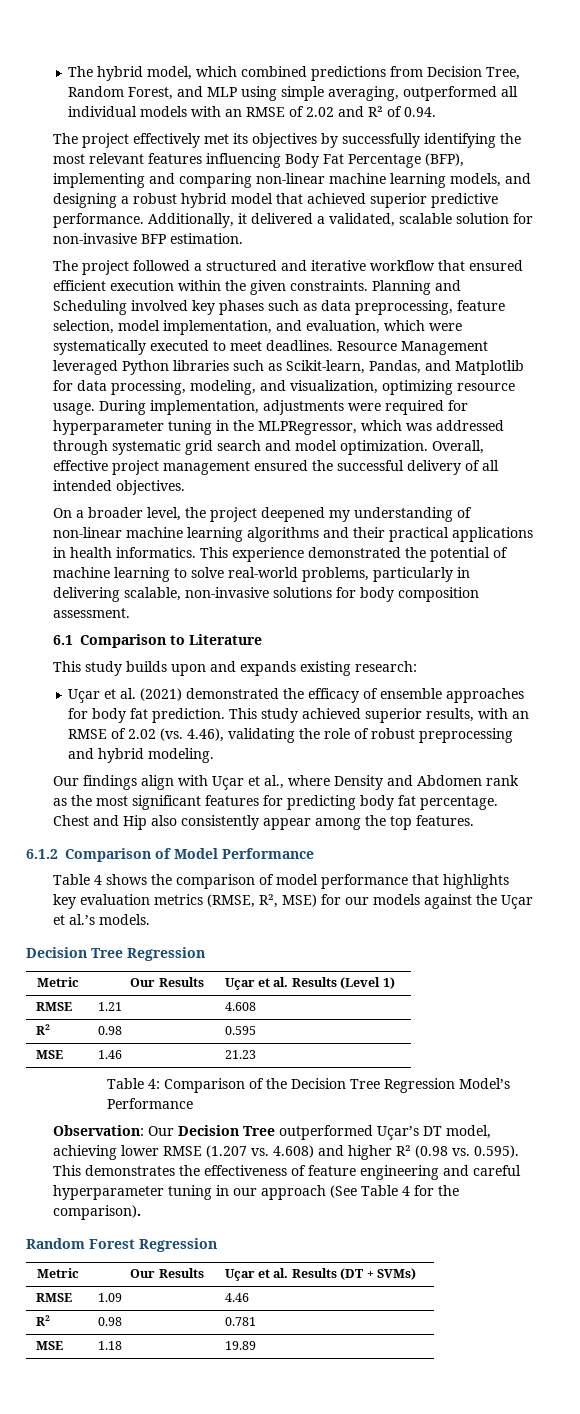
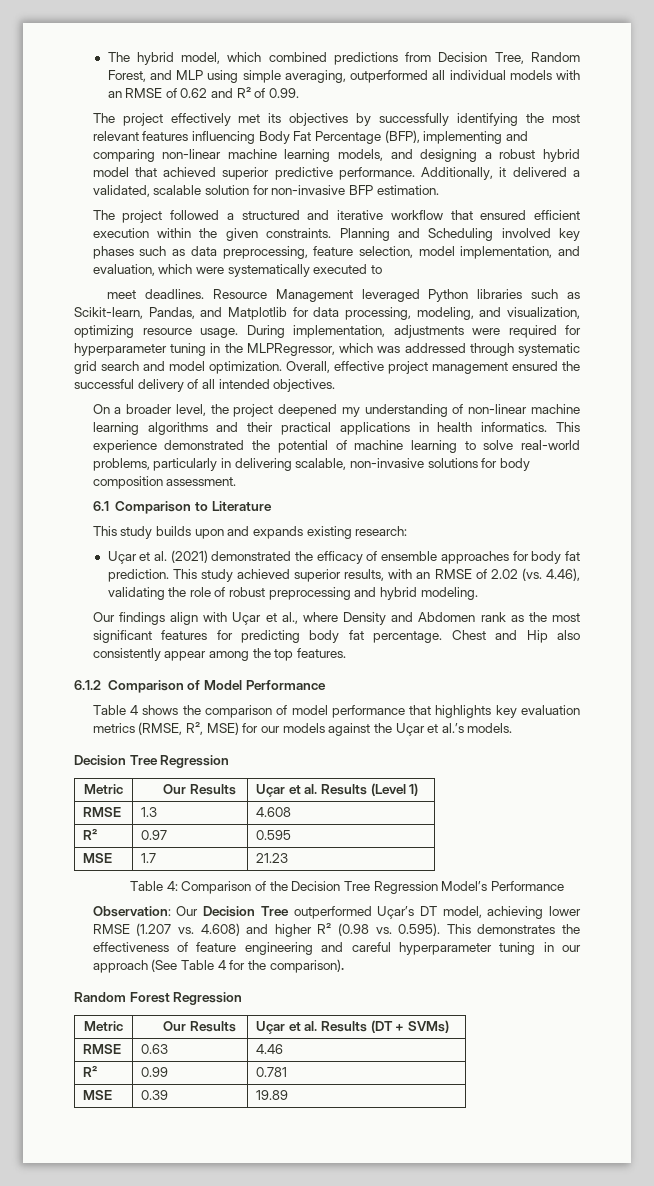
- The hybrid model, which combined predictions from Decision Tree, Random Forest, and MLP using simple averaging, outperformed all individual models with an RMSE of 2.02 and R² of 0.94.
+ The hybrid model, which combined predictions from Decision Tree, Random Forest, and MLP using simple averaging, outperformed all individual models with an RMSE of 0.62 and R² of 0.99.
- Planning and Scheduling involved key phases such as data preprocessing, feature selection, model implementation, and evaluation, which were systematically executed to meet deadlines.
+ Planning and Scheduling involved key phases such as data preprocessing, feature selection, model implementation, and evaluation, which were systematically executed to
+ meet deadlines.
- RMSE | 1.21 | 4.608
+ RMSE | 1.3 | 4.608
- R² | 0.98 | 0.595
+ R² | 0.97 | 0.595
- MSE | 1.46 | 21.23
+ MSE | 1.7 | 21.23
- RMSE | 1.09 | 4.46
+ RMSE | 0.63 | 4.46
- R² | 0.98 | 0.781
+ R² | 0.99 | 0.781
- MSE | 1.18 | 19.89
+ MSE | 0.39 | 19.89

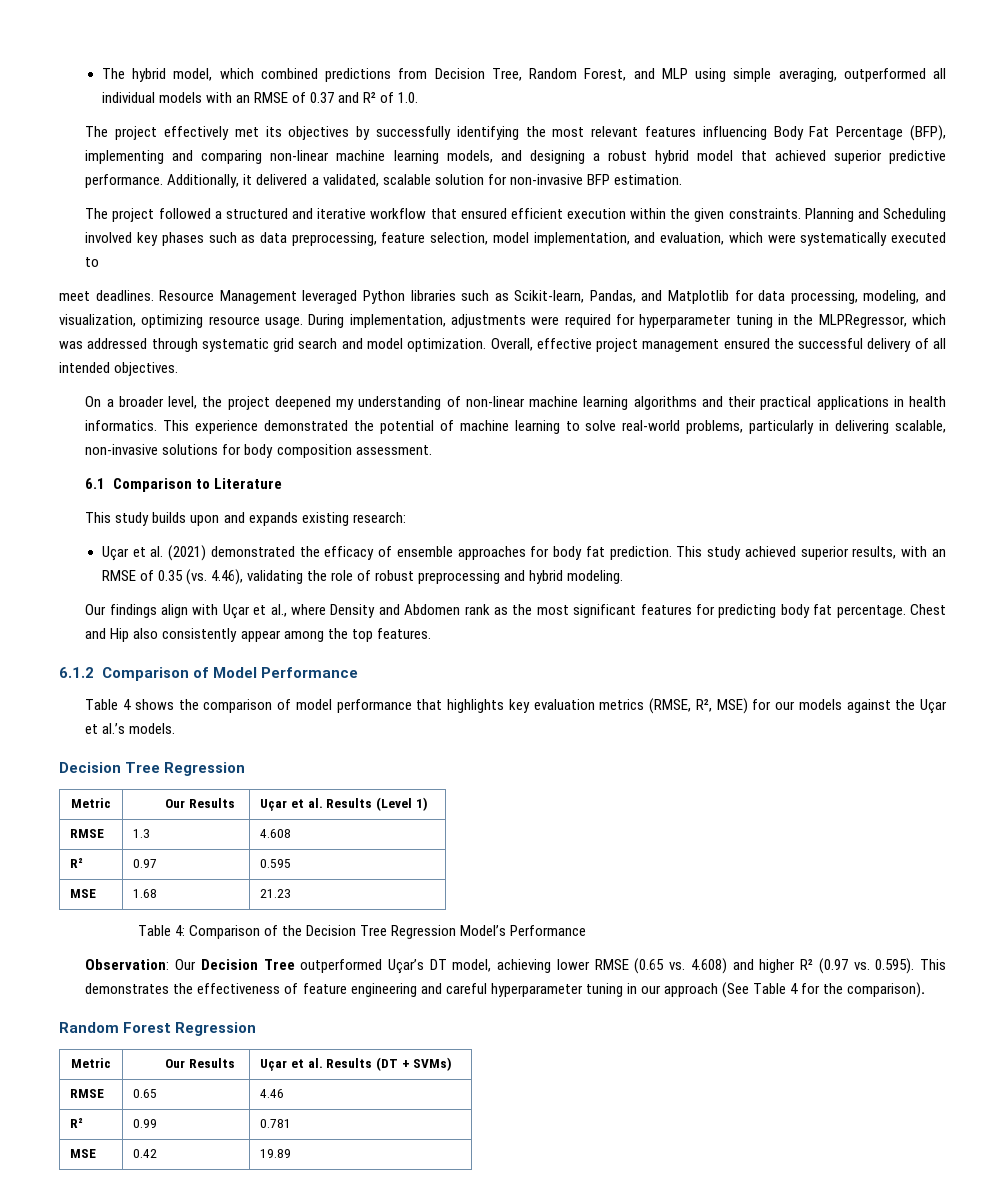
- The hybrid model, which combined predictions from Decision Tree, Random Forest, and MLP using simple averaging, outperformed all individual models with an RMSE of 0.62 and R² of 0.99.
+ The hybrid model, which combined predictions from Decision Tree, Random Forest, and MLP using simple averaging, outperformed all individual models with an RMSE of 0.37 and R² of 1.0.
- This study achieved superior results, with an RMSE of 2.02 (vs. 4.46), validating the role of robust preprocessing and hybrid modeling.
+ This study achieved superior results, with an RMSE of 0.35 (vs. 4.46), validating the role of robust preprocessing and hybrid modeling.
- MSE | 1.7 | 21.23
+ MSE | 1.68 | 21.23
- Observation: Our Decision Tree outperformed Uçar’s DT model, achieving lower RMSE (1.207 vs. 4.608) and higher R² (0.98 vs. 0.595). This demonstrates the effectiveness of feature engineering and careful hyperparameter tuning in our approach (See Table 4 for the comparison).
+ Observation: Our Decision Tree outperformed Uçar’s DT model, achieving lower RMSE (0.65 vs. 4.608) and higher R² (0.97 vs. 0.595). This demonstrates the effectiveness of feature engineering and careful hyperparameter tuning in our approach (See Table 4 for the comparison).
- RMSE | 0.63 | 4.46
+ RMSE | 0.65 | 4.46
- MSE | 0.39 | 19.89
+ MSE | 0.42 | 19.89

